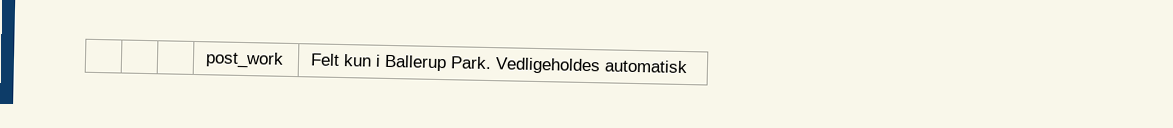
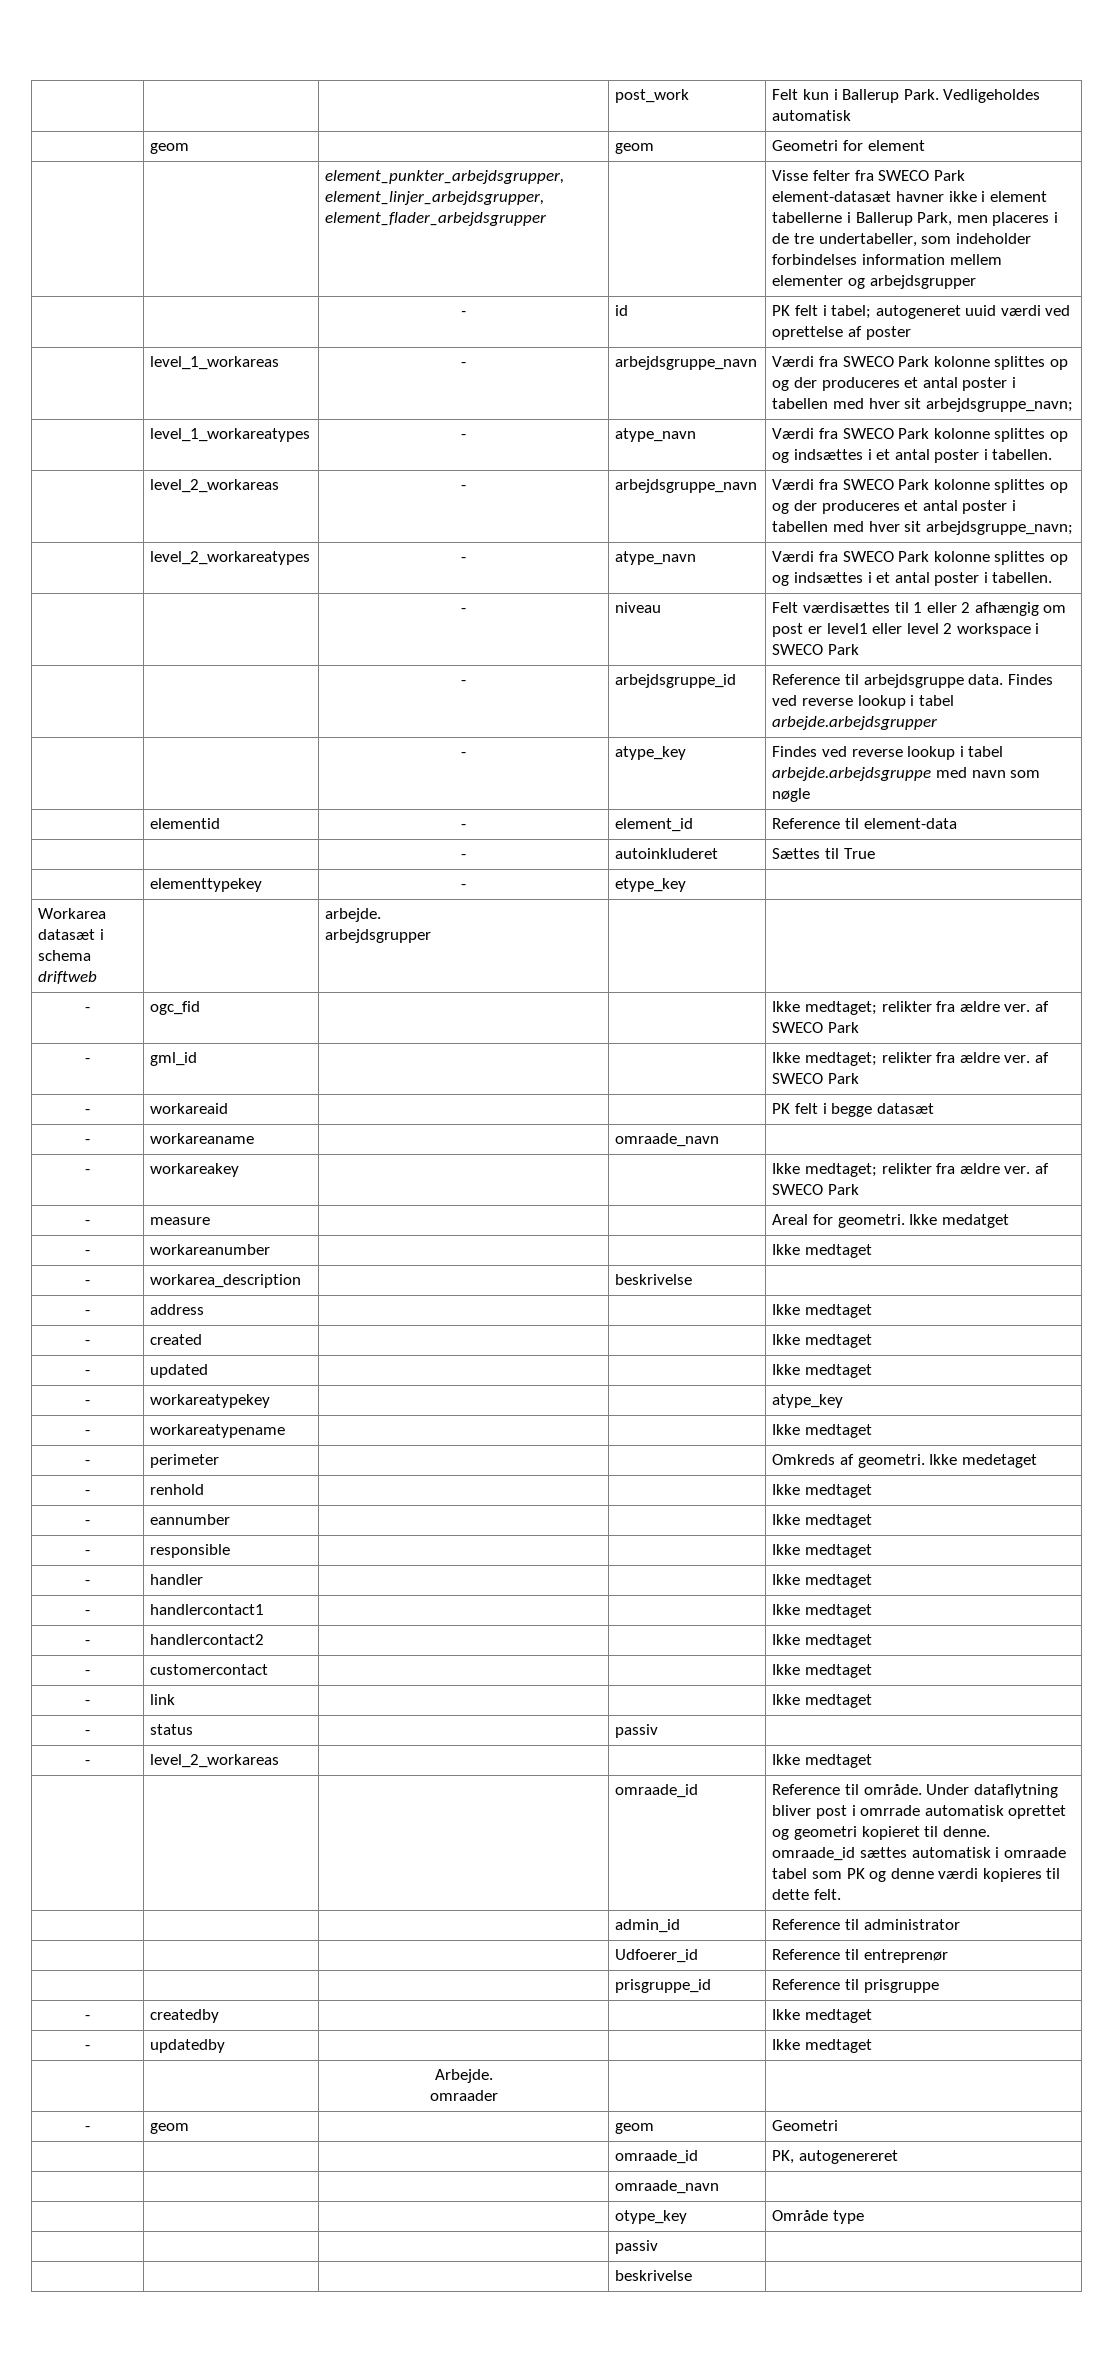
+ | geom | | geom | Geometri for element
+ | | element_punkter_arbejdsgrupper, element_linjer_arbejdsgrupper, element_flader_arbejdsgrupper | | Visse felter fra SWECO Park element-datasæt havner ikke i element tabellerne i Ballerup Park, men placeres i de tre undertabeller, som indeholder forbindelses information mellem elementer og arbejdsgrupper
+ | | - | id | PK felt i tabel; autogeneret uuid værdi ved oprettelse af poster
+ | level_1_workareas | - | arbejdsgruppe_navn | Værdi fra SWECO Park kolonne splittes op og der produceres et antal poster i tabellen med hver sit arbejdsgruppe_navn;
+ | level_1_workareatypes | - | atype_navn | Værdi fra SWECO Park kolonne splittes op og indsættes i et antal poster i tabellen.
+ | level_2_workareas | - | arbejdsgruppe_navn | Værdi fra SWECO Park kolonne splittes op og der produceres et antal poster i tabellen med hver sit arbejdsgruppe_navn;
+ | level_2_workareatypes | - | atype_navn | Værdi fra SWECO Park kolonne splittes op og indsættes i et antal poster i tabellen.
+ | | - | niveau | Felt værdisættes til 1 eller 2 afhængig om post er level1 eller level 2 workspace i SWECO Park
+ | | - | arbejdsgruppe_id | Reference til arbejdsgruppe data. Findes ved reverse lookup i tabel arbejde.arbejdsgrupper
+ | | - | atype_key | Findes ved reverse lookup i tabel arbejde.arbejdsgruppe med navn som nøgle
+ | elementid | - | element_id | Reference til element-data
+ | | - | autoinkluderet | Sættes til True
+ | elementtypekey | - | etype_key |
+ Workarea datasæt i schema driftweb | | arbejde.
+ arbejdsgrupper | |
+ - | ogc_fid | | | Ikke medtaget; relikter fra ældre ver. af SWECO Park
+ - | gml_id | | | Ikke medtaget; relikter fra ældre ver. af SWECO Park
+ - | workareaid | | | PK felt i begge datasæt
+ - | workareaname | | omraade_navn |
+ - | workareakey | | | Ikke medtaget; relikter fra ældre ver. af SWECO Park
+ - | measure | | | Areal for geometri. Ikke medatget
+ - | workareanumber | | | Ikke medtaget
+ - | workarea_description | | beskrivelse |
+ - | address | | | Ikke medtaget
+ - | created | | | Ikke medtaget
+ - | updated | | | Ikke medtaget
+ - | workareatypekey | | | atype_key
+ - | workareatypename | | | Ikke medtaget
+ - | perimeter | | | Omkreds af geometri. Ikke medetaget
+ - | renhold | | | Ikke medtaget
+ - | eannumber | | | Ikke medtaget
+ - | responsible | | | Ikke medtaget
+ - | handler | | | Ikke medtaget
+ - | handlercontact1 | | | Ikke medtaget
+ - | handlercontact2 | | | Ikke medtaget
+ - | customercontact | | | Ikke medtaget
+ - | link | | | Ikke medtaget
+ - | status | | passiv |
+ - | level_2_workareas | | | Ikke medtaget
+ | | | omraade_id | Reference til område. Under dataflytning bliver post i omrrade automatisk oprettet og geometri kopieret til denne. omraade_id sættes automatisk i omraade tabel som PK og denne værdi kopieres til dette felt.
+ | | | admin_id | Reference til administrator
+ | | | Udfoerer_id | Reference til entreprenør
+ | | | prisgruppe_id | Reference til prisgruppe
+ - | createdby | | | Ikke medtaget
+ - | updatedby | | | Ikke medtaget
+ | | Arbejde.
+ omraader | |
+ - | geom | | geom | Geometri
+ | | | omraade_id | PK, autogenereret
+ | | | omraade_navn |
+ | | | otype_key | Område type
+ | | | passiv |
+ | | | beskrivelse |

